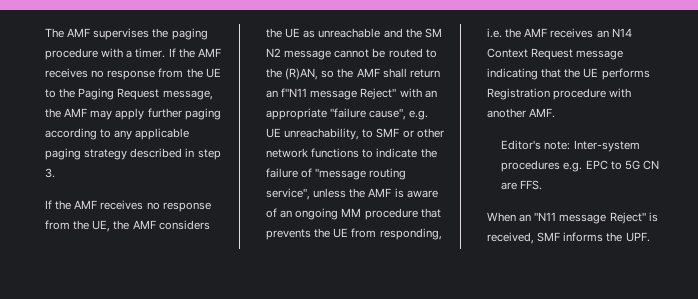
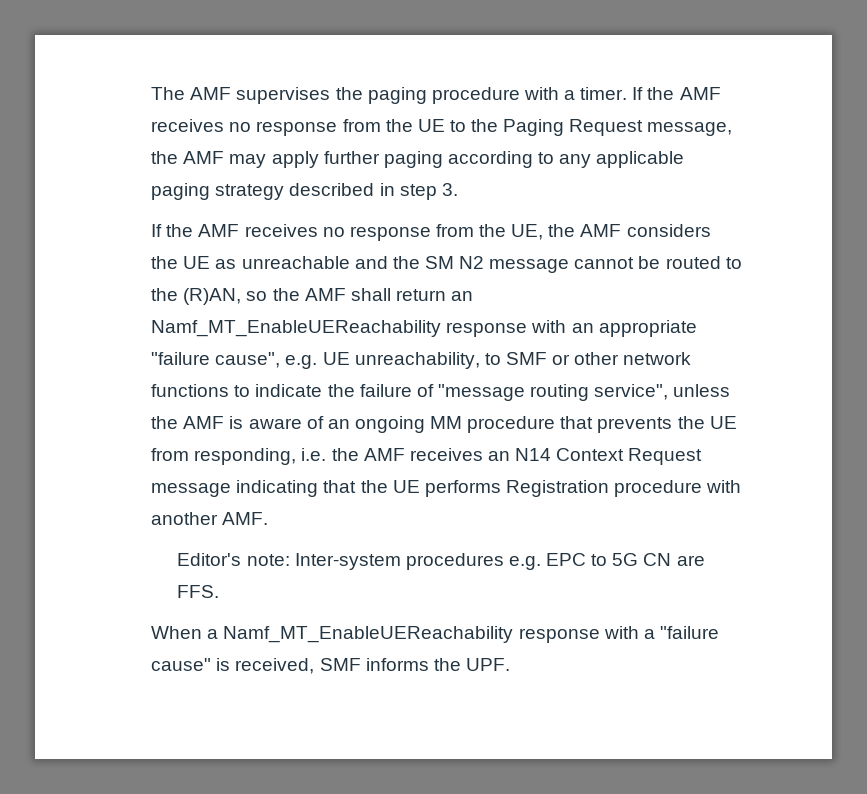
- If the AMF receives no response from the UE, the AMF considers the UE as unreachable and the SM N2 message cannot be routed to the (R)AN, so the AMF shall return an f"N11 message Reject" with an appropriate "failure cause", e.g. UE unreachability, to SMF or other network functions to indicate the failure of "message routing service", unless the AMF is aware of an ongoing MM procedure that prevents the UE from responding, i.e. the AMF receives an N14 Context Request message indicating that the UE performs Registration procedure with another AMF.
+ If the AMF receives no response from the UE, the AMF considers the UE as unreachable and the SM N2 message cannot be routed to the (R)AN, so the AMF shall return an Namf_MT_EnableUEReachability response with an appropriate "failure cause", e.g. UE unreachability, to SMF or other network functions to indicate the failure of "message routing service", unless the AMF is aware of an ongoing MM procedure that prevents the UE from responding, i.e. the AMF receives an N14 Context Request message indicating that the UE performs Registration procedure with another AMF.
- When an "N11 message Reject" is received, SMF informs the UPF.
+ When a Namf_MT_EnableUEReachability response with a "failure cause" is received, SMF informs the UPF.

